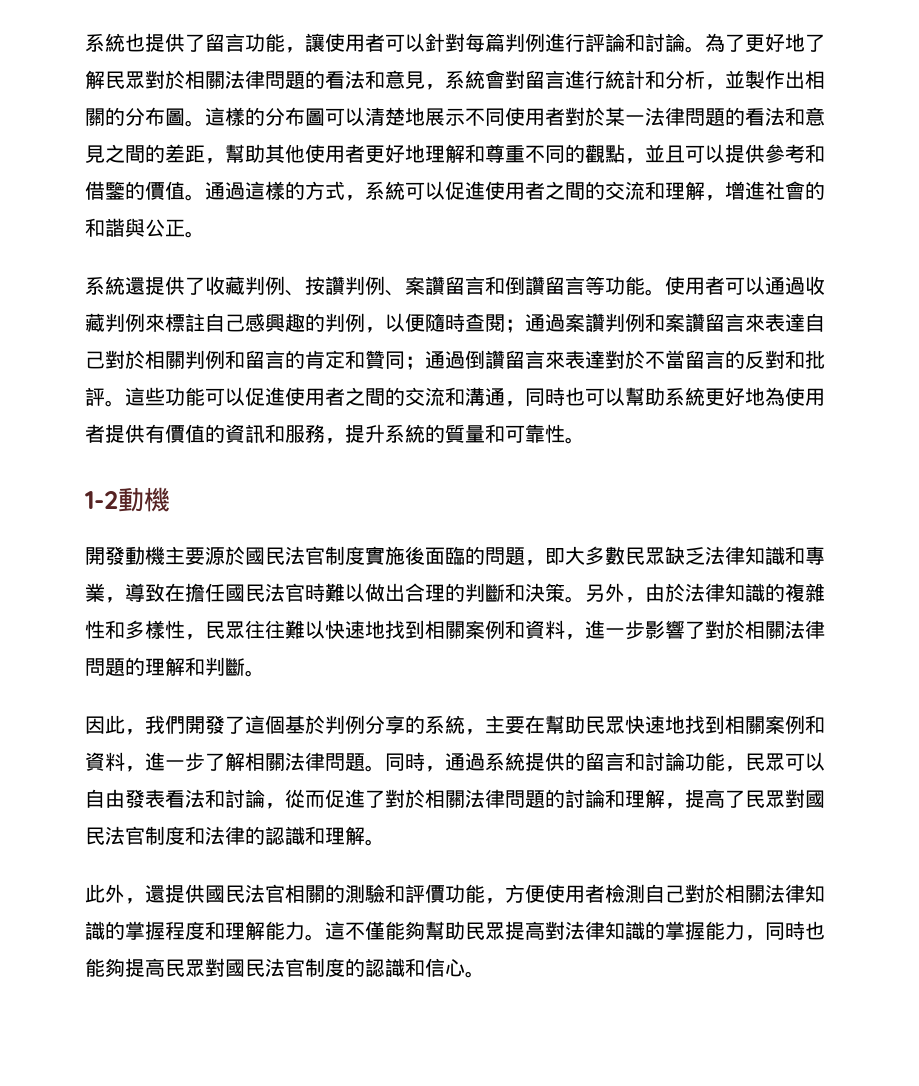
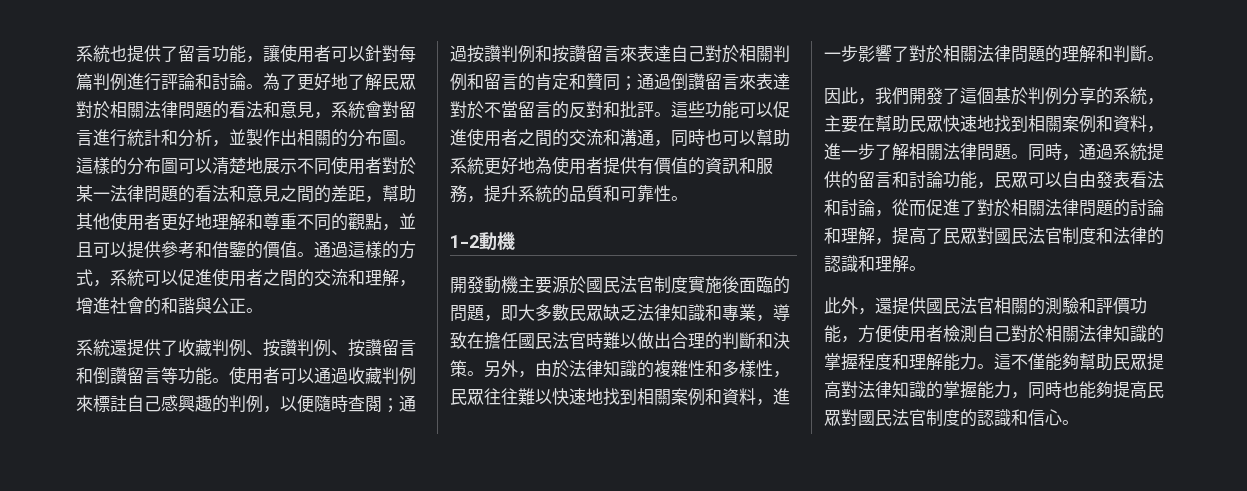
- 系統還提供了收藏判例、按讚判例、案讚留言和倒讚留言等功能。
+ 系統還提供了收藏判例、按讚判例、按讚留言和倒讚留言等功能。
- 使用者可以通過收藏判例來標註自己感興趣的判例，以便隨時查閱；通過案讚判例和案讚留言來表達自己對於相關判例和留言的肯定和贊同；通過倒讚留言來表達對於不當留言的反對和批評。
+ 使用者可以通過收藏判例來標註自己感興趣的判例，以便隨時查閱；通過按讚判例和按讚留言來表達自己對於相關判例和留言的肯定和贊同；通過倒讚留言來表達對於不當留言的反對和批評。
- 這些功能可以促進使用者之間的交流和溝通，同時也可以幫助系統更好地為使用者提供有價值的資訊和服務，提升系統的質量和可靠性。
+ 這些功能可以促進使用者之間的交流和溝通，同時也可以幫助系統更好地為使用者提供有價值的資訊和服務，提升系統的品質和可靠性。

